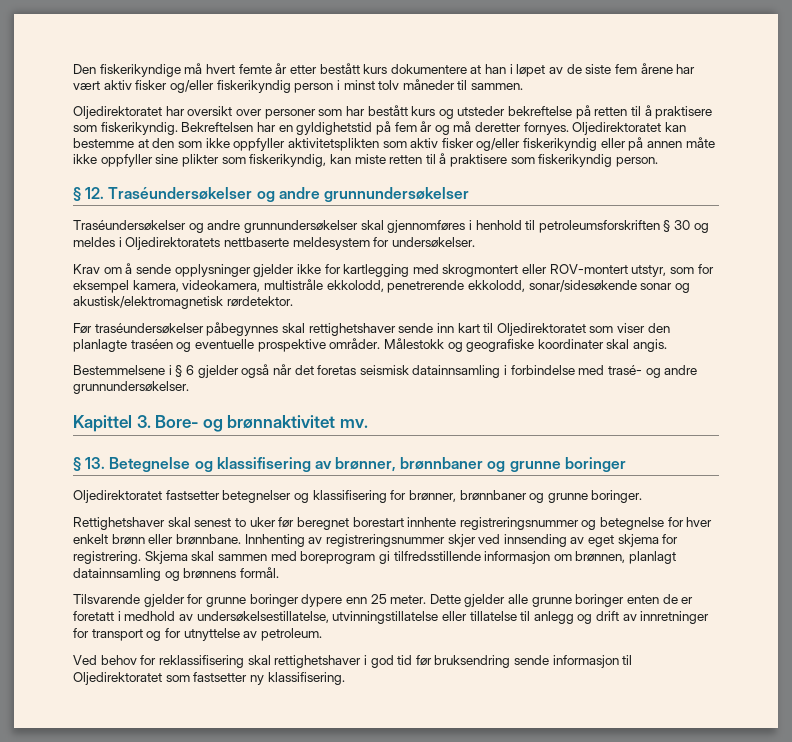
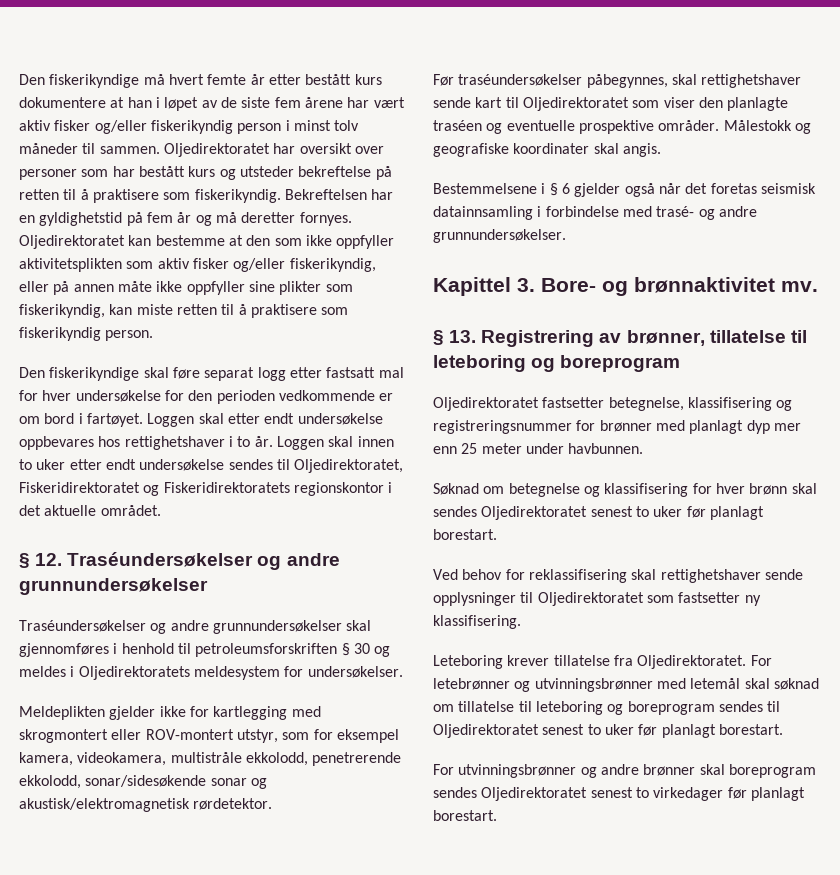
- Den fiskerikyndige må hvert femte år etter bestått kurs dokumentere at han i løpet av de siste fem årene har vært aktiv fisker og/eller fiskerikyndig person i minst tolv måneder til sammen.
- Oljedirektoratet har oversikt over personer som har bestått kurs og utsteder bekreftelse på retten til å praktisere som fiskerikyndig.
+ Den fiskerikyndige må hvert femte år etter bestått kurs dokumentere at han i løpet av de siste fem årene har vært aktiv fisker og/eller fiskerikyndig person i minst tolv måneder til sammen. Oljedirektoratet har oversikt over personer som har bestått kurs og utsteder bekreftelse på retten til å praktisere som fiskerikyndig.
- Oljedirektoratet kan bestemme at den som ikke oppfyller aktivitetsplikten som aktiv fisker og/eller fiskerikyndig eller på annen måte ikke oppfyller sine plikter som fiskerikyndig, kan miste retten til å praktisere som fiskerikyndig person.
+ Oljedirektoratet kan bestemme at den som ikke oppfyller aktivitetsplikten som aktiv fisker og/eller fiskerikyndig, eller på annen måte ikke oppfyller sine plikter som fiskerikyndig, kan miste retten til å praktisere som fiskerikyndig person.
+ Den fiskerikyndige skal føre separat logg etter fastsatt mal for hver undersøkelse for den perioden vedkommende er om bord i fartøyet. Loggen skal etter endt undersøkelse oppbevares hos rettighetshaver i to år. Loggen skal innen to uker etter endt undersøkelse sendes til Oljedirektoratet, Fiskeridirektoratet og Fiskeridirektoratets regionskontor i det aktuelle området.
- Traséundersøkelser og andre grunnundersøkelser skal gjennomføres i henhold til petroleumsforskriften § 30 og meldes i Oljedirektoratets nettbaserte meldesystem for undersøkelser.
+ Traséundersøkelser og andre grunnundersøkelser skal gjennomføres i henhold til petroleumsforskriften § 30 og meldes i Oljedirektoratets meldesystem for undersøkelser.
- Krav om å sende opplysninger gjelder ikke for kartlegging med skrogmontert eller ROV-montert utstyr, som for eksempel kamera, videokamera, multistråle ekkolodd, penetrerende ekkolodd, sonar/sidesøkende sonar og akustisk/elektromagnetisk rørdetektor.
+ Meldeplikten gjelder ikke for kartlegging med skrogmontert eller ROV-montert utstyr, som for eksempel kamera, videokamera, multistråle ekkolodd, penetrerende ekkolodd, sonar/sidesøkende sonar og akustisk/elektromagnetisk rørdetektor.
- Før traséundersøkelser påbegynnes skal rettighetshaver sende inn kart til Oljedirektoratet som viser den planlagte traséen og eventuelle prospektive områder.
+ Før traséundersøkelser påbegynnes, skal rettighetshaver sende kart til Oljedirektoratet som viser den planlagte traséen og eventuelle prospektive områder.
- § 13. Betegnelse og klassifisering av brønner, brønnbaner og grunne boringer
- Oljedirektoratet fastsetter betegnelser og klassifisering for brønner, brønnbaner og grunne boringer.
- Rettighetshaver skal senest to uker før beregnet borestart innhente registreringsnummer og betegnelse for hver enkelt brønn eller brønnbane. Innhenting av registreringsnummer skjer ved innsending av eget skjema for registrering. Skjema skal sammen med boreprogram gi tilfredsstillende informasjon om brønnen, planlagt datainnsamling og brønnens formål.
- Tilsvarende gjelder for grunne boringer dypere enn 25 meter. Dette gjelder alle grunne boringer enten de er foretatt i medhold av undersøkelsestillatelse, utvinningstillatelse eller tillatelse til anlegg og drift av innretninger for transport og for utnyttelse av petroleum.
+ § 13. Registrering av brønner, tillatelse til leteboring og boreprogram
+ Oljedirektoratet fastsetter betegnelse, klassifisering og registreringsnummer for brønner med planlagt dyp mer enn 25 meter under havbunnen.
+ Søknad om betegnelse og klassifisering for hver brønn skal sendes Oljedirektoratet senest to uker før planlagt borestart.
- Ved behov for reklassifisering skal rettighetshaver i god tid før bruksendring sende informasjon til Oljedirektoratet som fastsetter ny klassifisering.
+ Ved behov for reklassifisering skal rettighetshaver sende opplysninger til Oljedirektoratet som fastsetter ny klassifisering.
+ Leteboring krever tillatelse fra Oljedirektoratet. For letebrønner og utvinningsbrønner med letemål skal søknad om tillatelse til leteboring og boreprogram sendes til Oljedirektoratet senest to uker før planlagt borestart.
+ For utvinningsbrønner og andre brønner skal boreprogram sendes Oljedirektoratet senest to virkedager før planlagt borestart.

